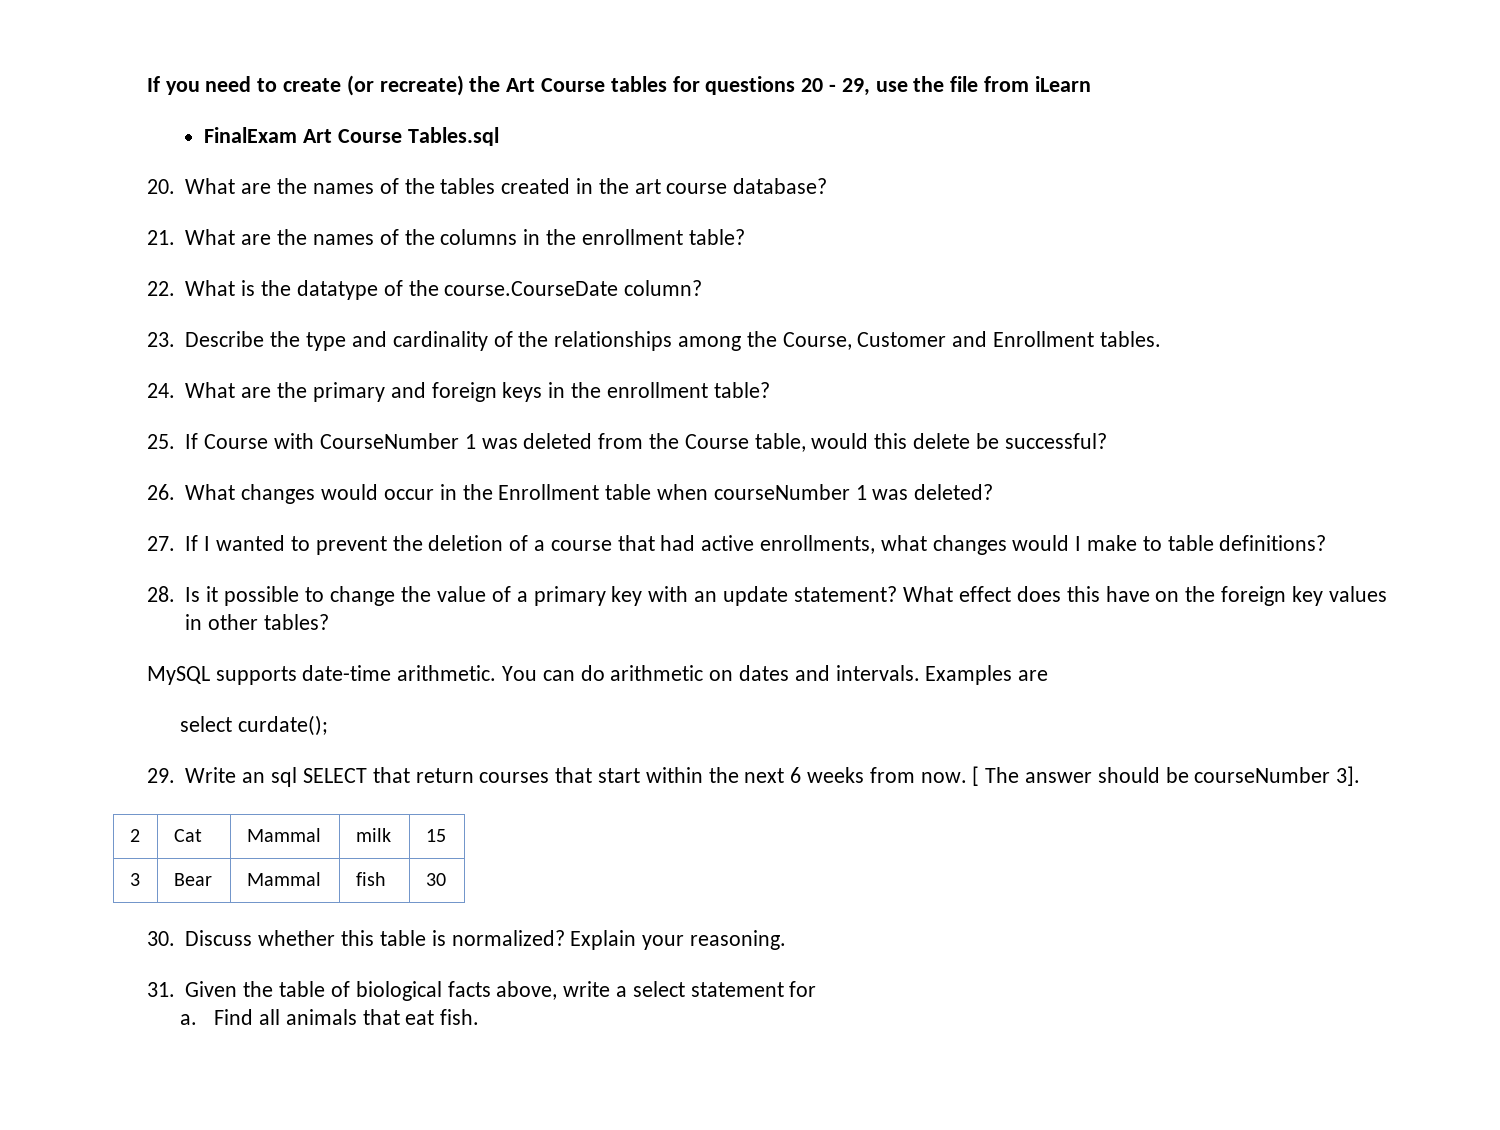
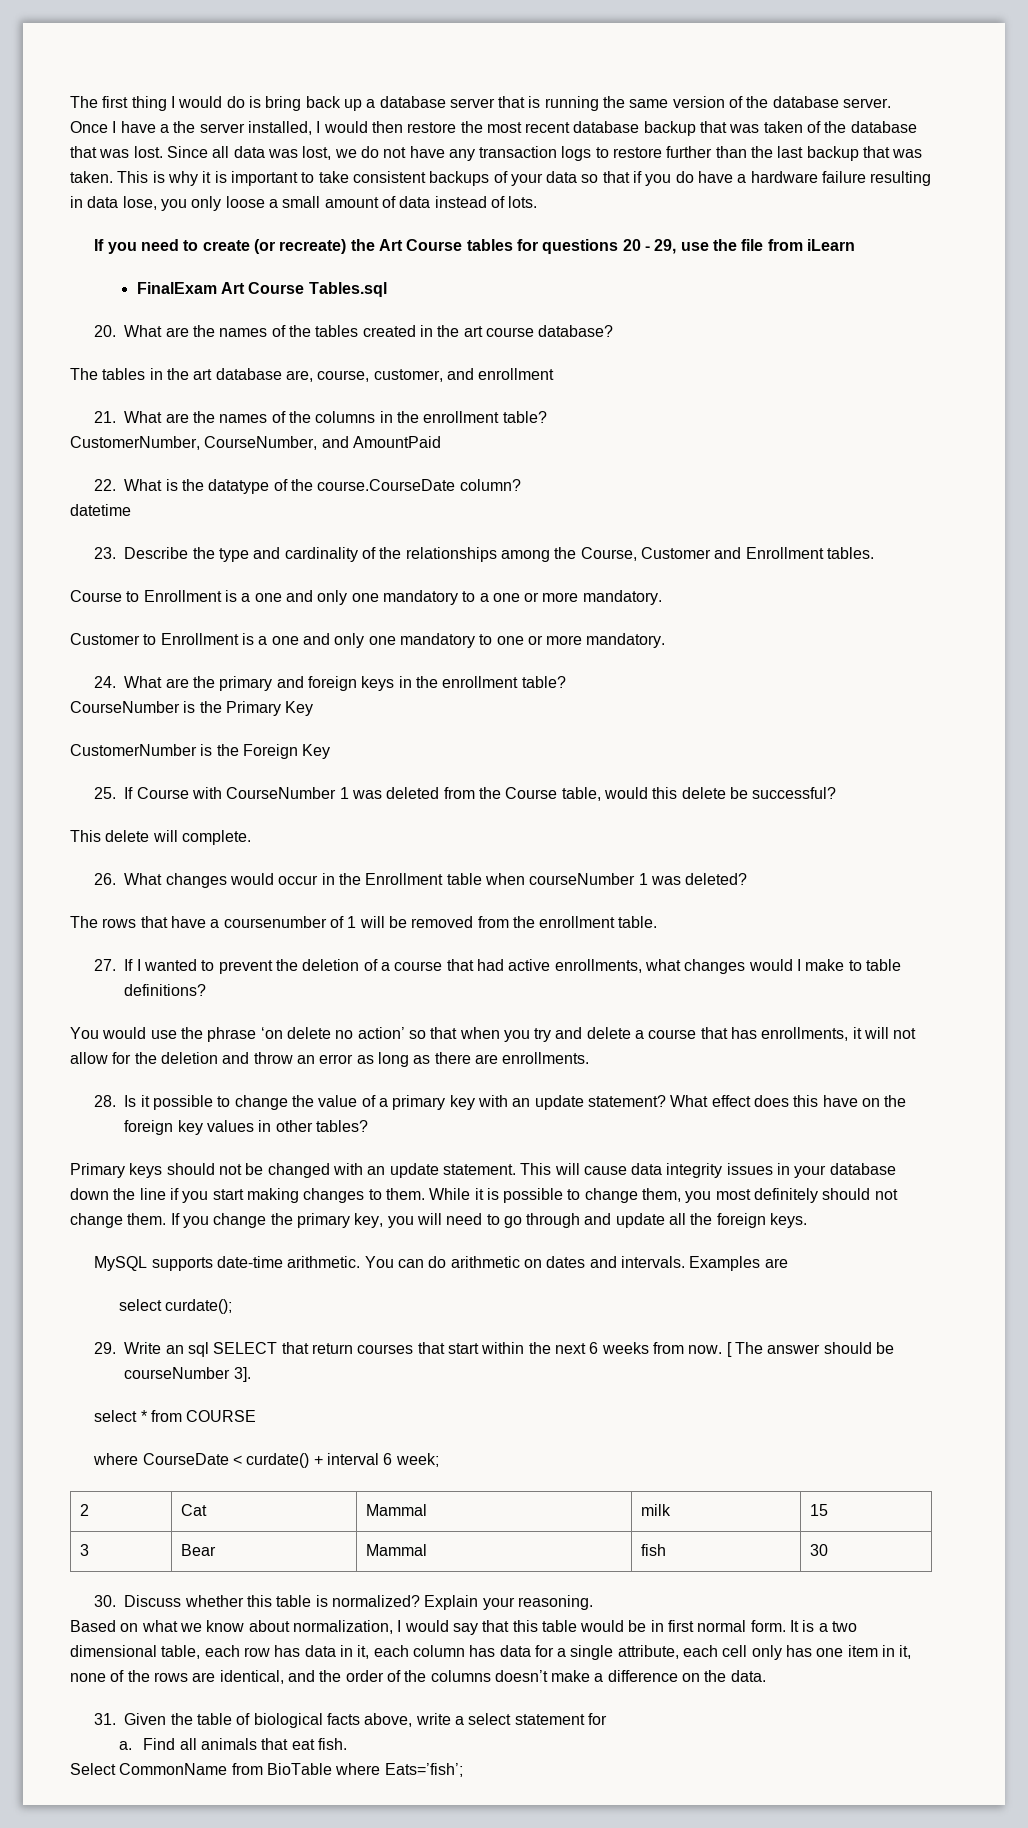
+ The first thing I would do is bring back up a database server that is running the same version of the database server. Once I have a the server installed, I would then restore the most recent database backup that was taken of the database that was lost. Since all data was lost, we do not have any transaction logs to restore further than the last backup that was taken. This is why it is important to take consistent backups of your data so that if you do have a hardware failure resulting in data lose, you only loose a small amount of data instead of lots.
+ The tables in the art database are, course, customer, and enrollment
+ CustomerNumber, CourseNumber, and AmountPaid
+ datetime
+ Course to Enrollment is a one and only one mandatory to a one or more mandatory.
+ Customer to Enrollment is a one and only one mandatory to one or more mandatory.
+ CourseNumber is the Primary Key
+ CustomerNumber is the Foreign Key
+ This delete will complete.
+ The rows that have a coursenumber of 1 will be removed from the enrollment table.
+ You would use the phrase ‘on delete no action’ so that when you try and delete a course that has enrollments, it will not allow for the deletion and throw an error as long as there are enrollments.
+ Primary keys should not be changed with an update statement. This will cause data integrity issues in your database down the line if you start making changes to them. While it is possible to change them, you most definitely should not change them. If you change the primary key, you will need to go through and update all the foreign keys.
+ select * from COURSE
+ where CourseDate < curdate() + interval 6 week;
+ Based on what we know about normalization, I would say that this table would be in first normal form. It is a two dimensional table, each row has data in it, each column has data for a single attribute, each cell only has one item in it, none of the rows are identical, and the order of the columns doesn’t make a difference on the data.
+ Select CommonName from BioTable where Eats=’fish’;

